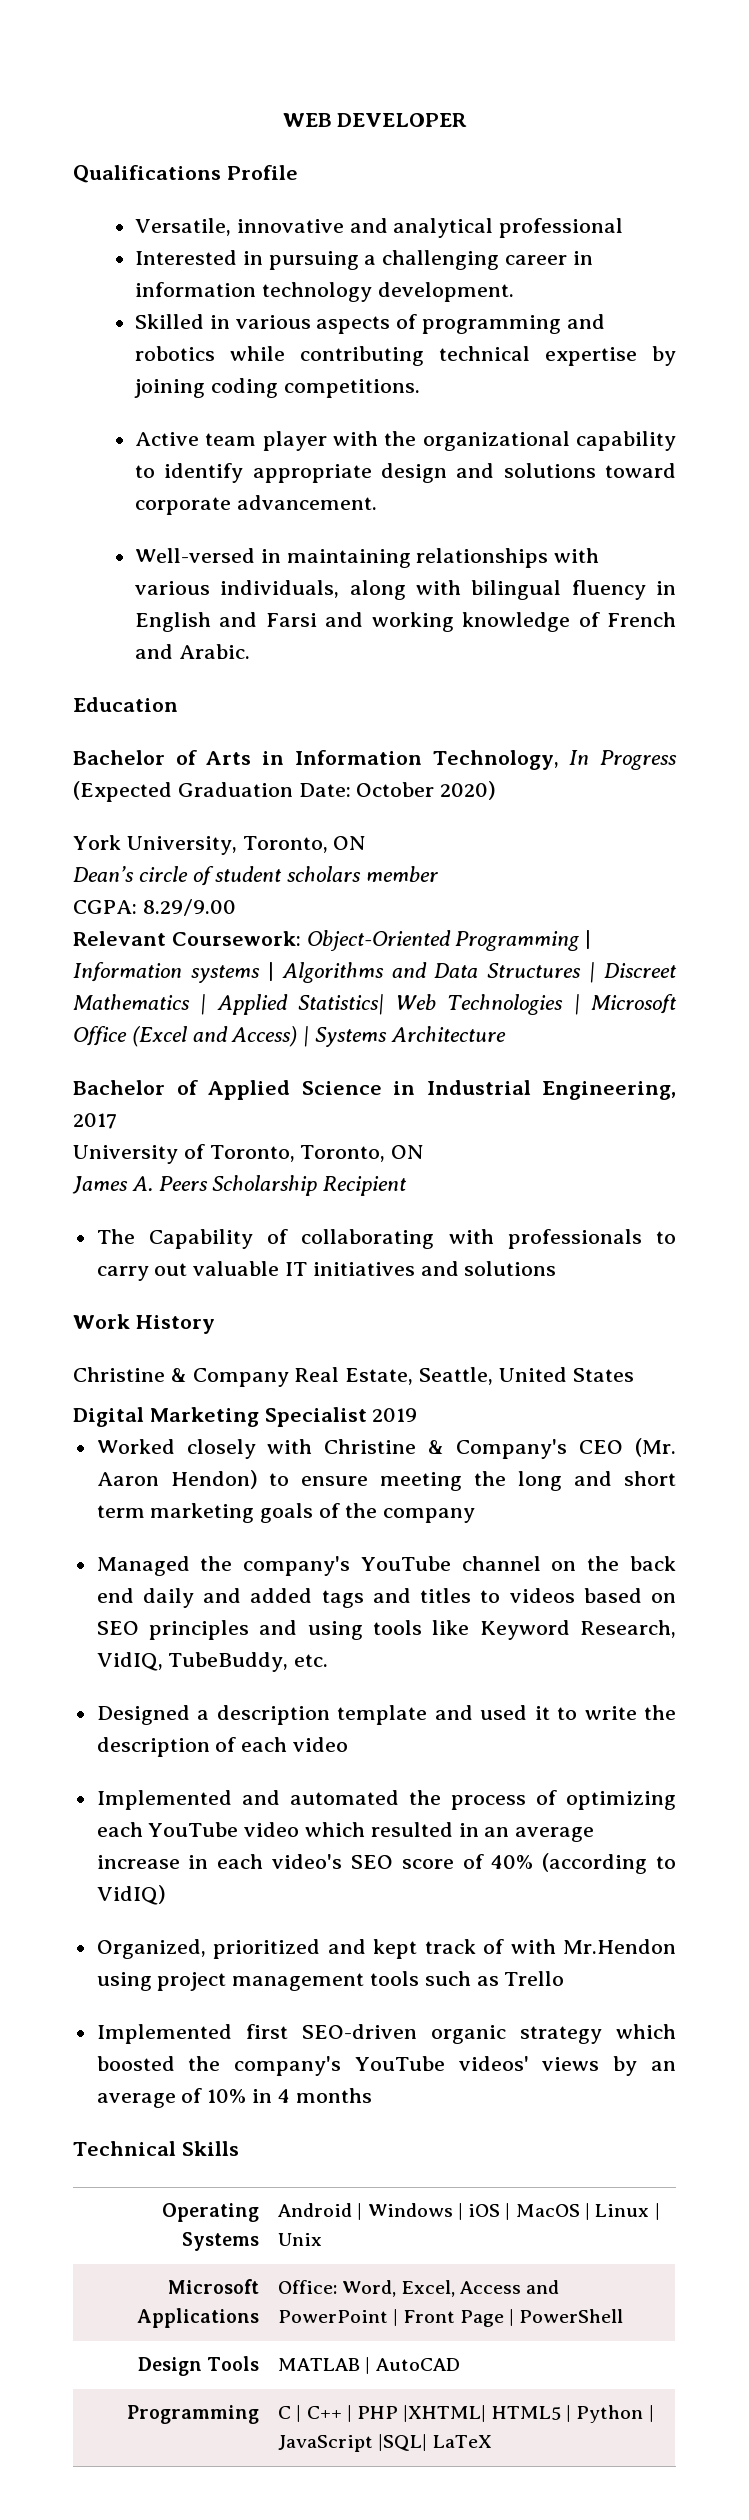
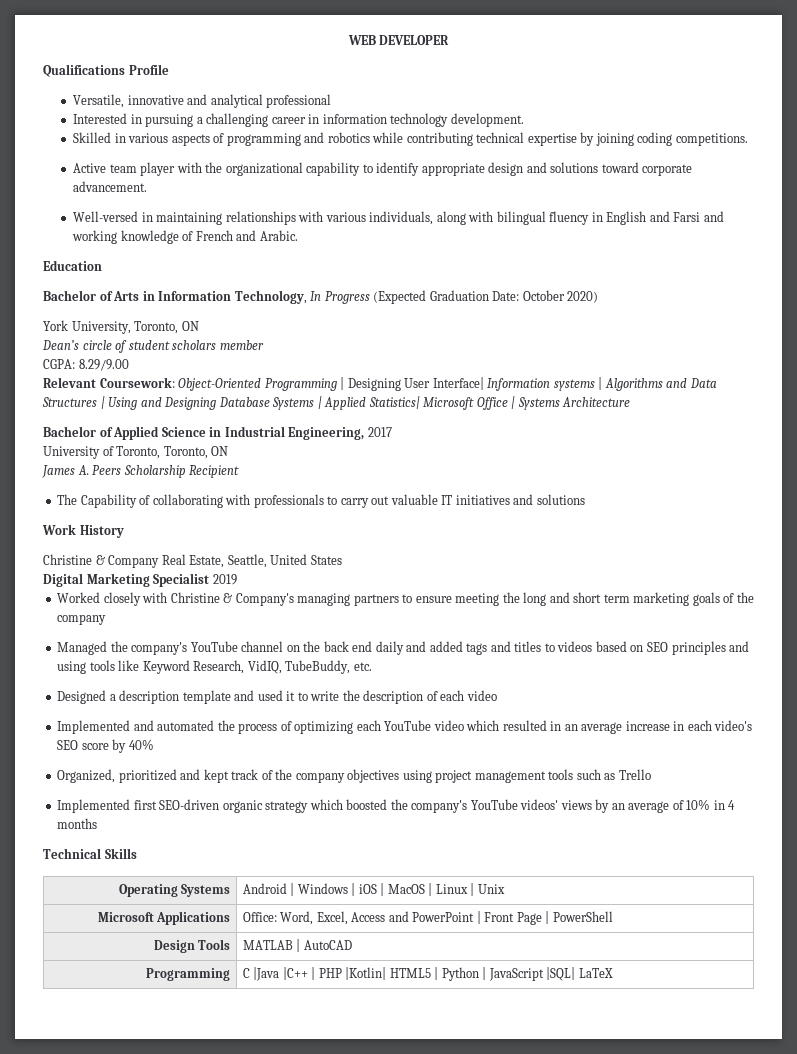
- Relevant Coursework: Object-Oriented Programming | Information systems | Algorithms and Data Structures | Discreet Mathematics | Applied Statistics| Web Technologies | Microsoft Office (Excel and Access) | Systems Architecture
+ Relevant Coursework: Object-Oriented Programming | Designing User Interface| Information systems | Algorithms and Data Structures | Using and Designing Database Systems | Applied Statistics| Microsoft Office | Systems Architecture
- Worked closely with Christine & Company's CEO (Mr. Aaron Hendon) to ensure meeting the long and short term marketing goals of the company
+ Worked closely with Christine & Company's managing partners to ensure meeting the long and short term marketing goals of the company
- Implemented and automated the process of optimizing each YouTube video which resulted in an average increase in each video's SEO score of 40% (according to VidIQ)
+ Implemented and automated the process of optimizing each YouTube video which resulted in an average increase in each video's SEO score by 40%
- Organized, prioritized and kept track of with Mr.Hendon using project management tools such as Trello
+ Organized, prioritized and kept track of the company objectives using project management tools such as Trello
- Programming | C | C++ | PHP |XHTML| HTML5 | Python | JavaScript |SQL| LaTeX
+ Programming | C |Java |C++ | PHP |Kotlin| HTML5 | Python | JavaScript |SQL| LaTeX

